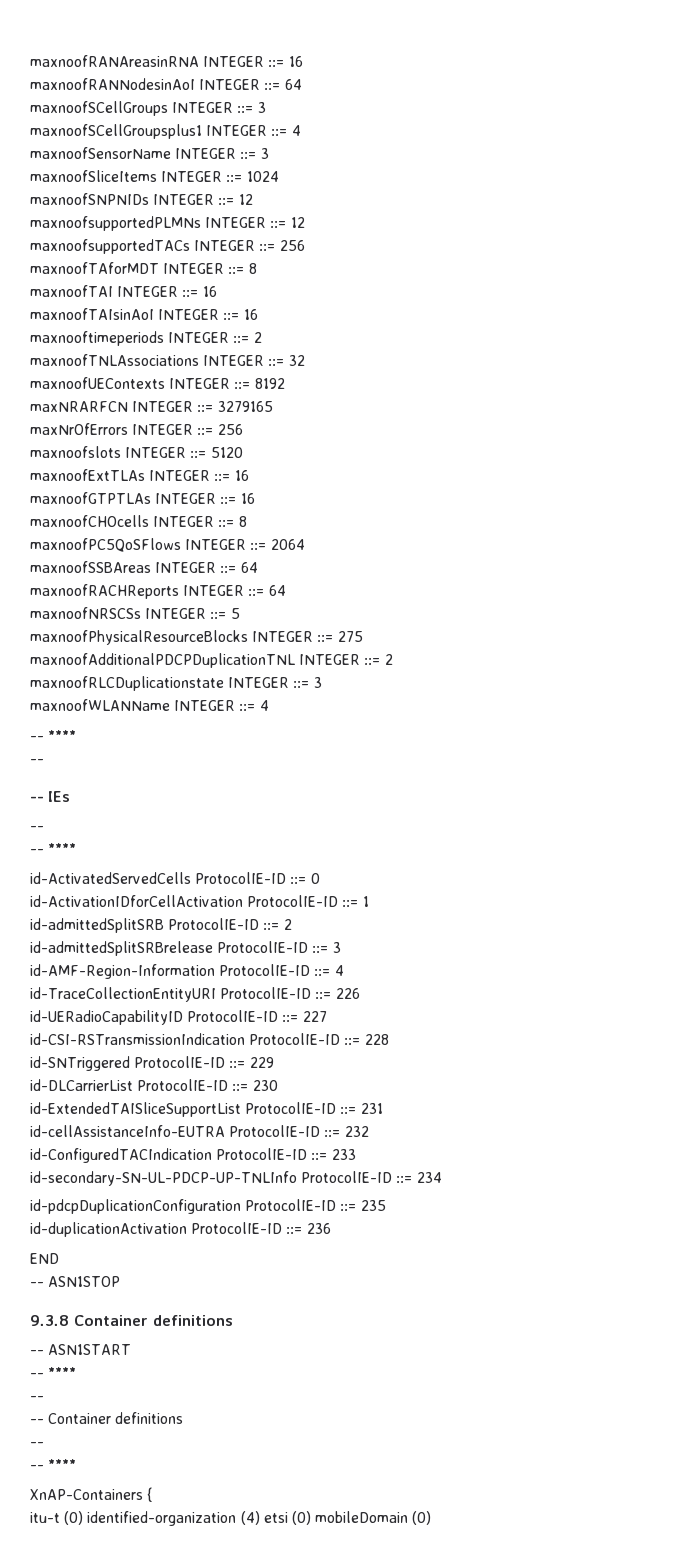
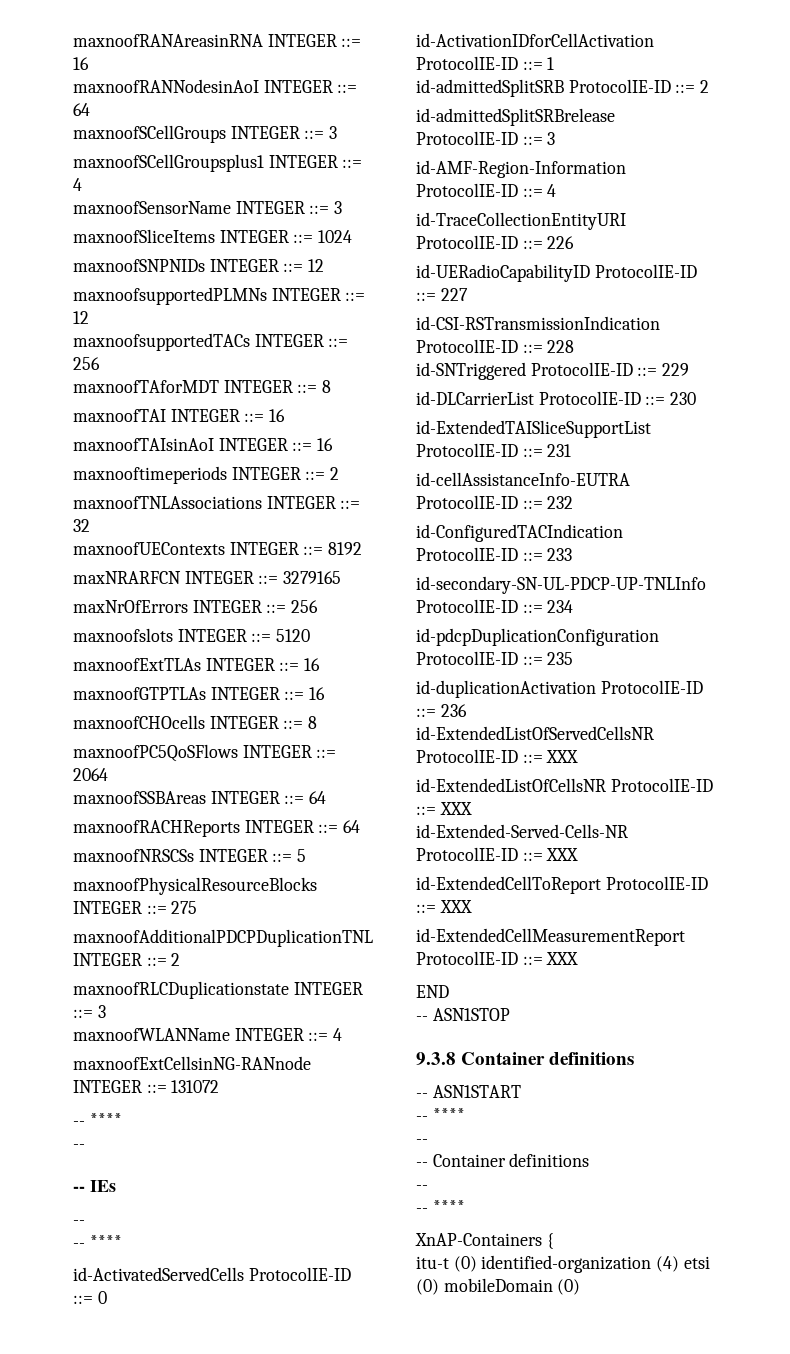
+ maxnoofExtCellsinNG-RANnode INTEGER ::= 131072
+ id-ExtendedListOfServedCellsNR ProtocolIE-ID ::= XXX
+ id-ExtendedListOfCellsNR ProtocolIE-ID ::= XXX
+ id-Extended-Served-Cells-NR ProtocolIE-ID ::= XXX
+ id-ExtendedCellToReport ProtocolIE-ID ::= XXX
+ id-ExtendedCellMeasurementReport ProtocolIE-ID ::= XXX

